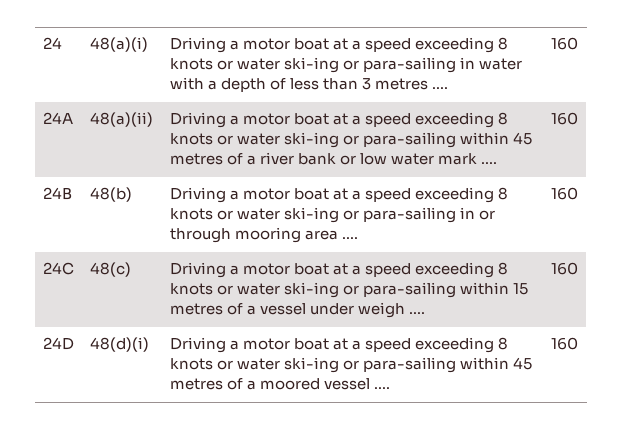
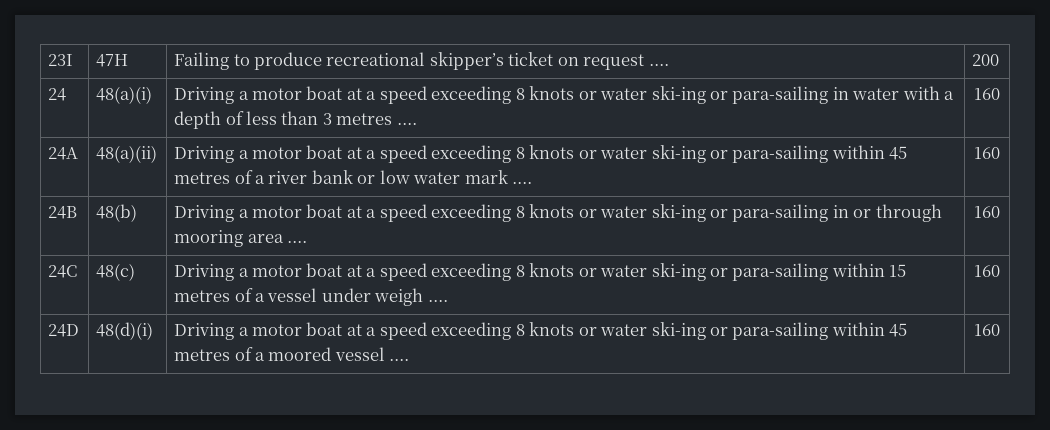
+ 23I | 47H | Failing to produce recreational skipper’s ticket on request .... | 200

